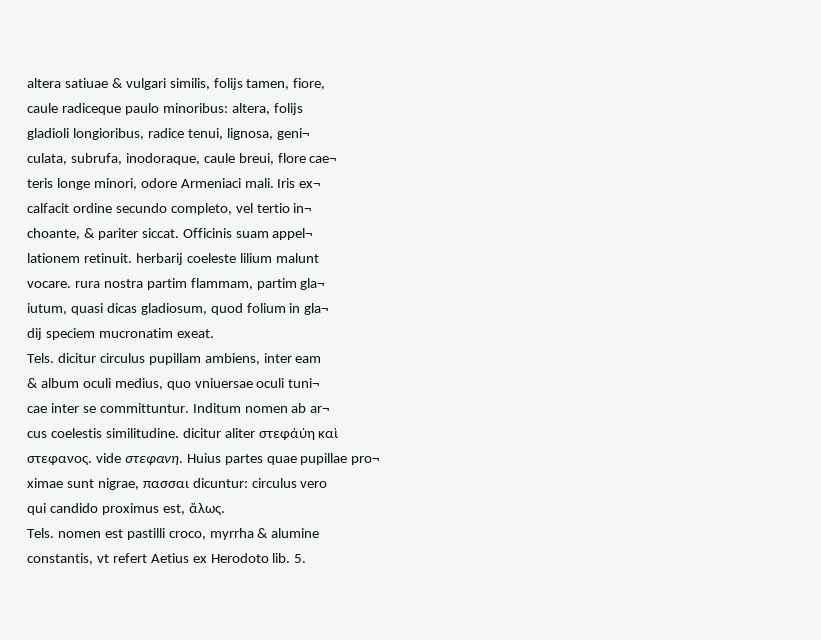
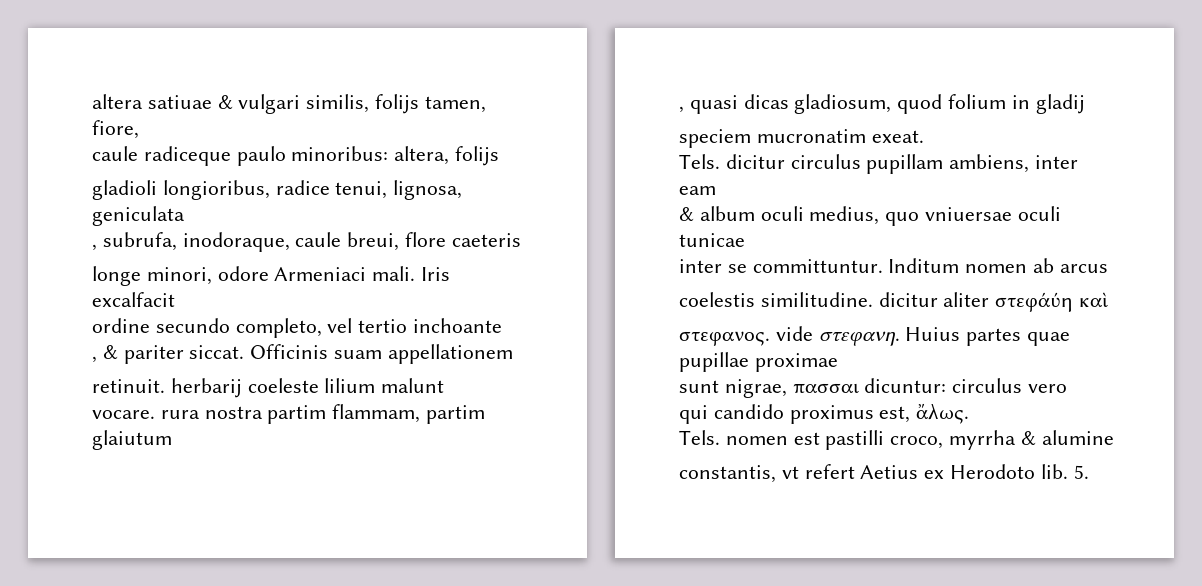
- gladioli longioribus, radice tenui, lignosa, geni¬
- culata, subrufa, inodoraque, caule breui, flore cae¬
- teris longe minori, odore Armeniaci mali.
+ gladioli longioribus, radice tenui, lignosa, geniculata
+ , subrufa, inodoraque, caule breui, flore caeteris
+ longe minori, odore Armeniaci mali.
- Iris ex¬
- calfacit ordine secundo completo, vel tertio in¬
- choante, & pariter siccat.
+ Iris excalfacit
+ ordine secundo completo, vel tertio inchoante
+ , & pariter siccat.
- Officinis suam appel¬
- lationem retinuit. herbarij coeleste lilium malunt
+ Officinis suam appellationem
+ retinuit. herbarij coeleste lilium malunt
- vocare. rura nostra partim flammam, partim gla¬
- iutum, quasi dicas gladiosum, quod folium in gla¬
- dij speciem mucronatim exeat.
+ vocare. rura nostra partim flammam, partim glaiutum
+ , quasi dicas gladiosum, quod folium in gladij
+ speciem mucronatim exeat.
- & album oculi medius, quo vniuersae oculi tuni¬
- cae inter se committuntur.
+ & album oculi medius, quo vniuersae oculi tunicae
+ inter se committuntur.
- Inditum nomen ab ar¬
- cus coelestis similitudine. dicitur aliter στεφάύη καὶ
+ Inditum nomen ab arcus
+ coelestis similitudine. dicitur aliter στεφάύη καὶ
- Huius partes quae pupillae pro¬
- ximae sunt nigrae, πασσαι dicuntur: circulus vero
+ Huius partes quae pupillae proximae
+ sunt nigrae, πασσαι dicuntur: circulus vero

